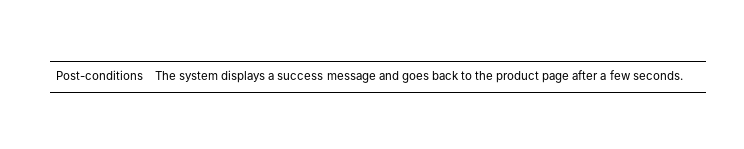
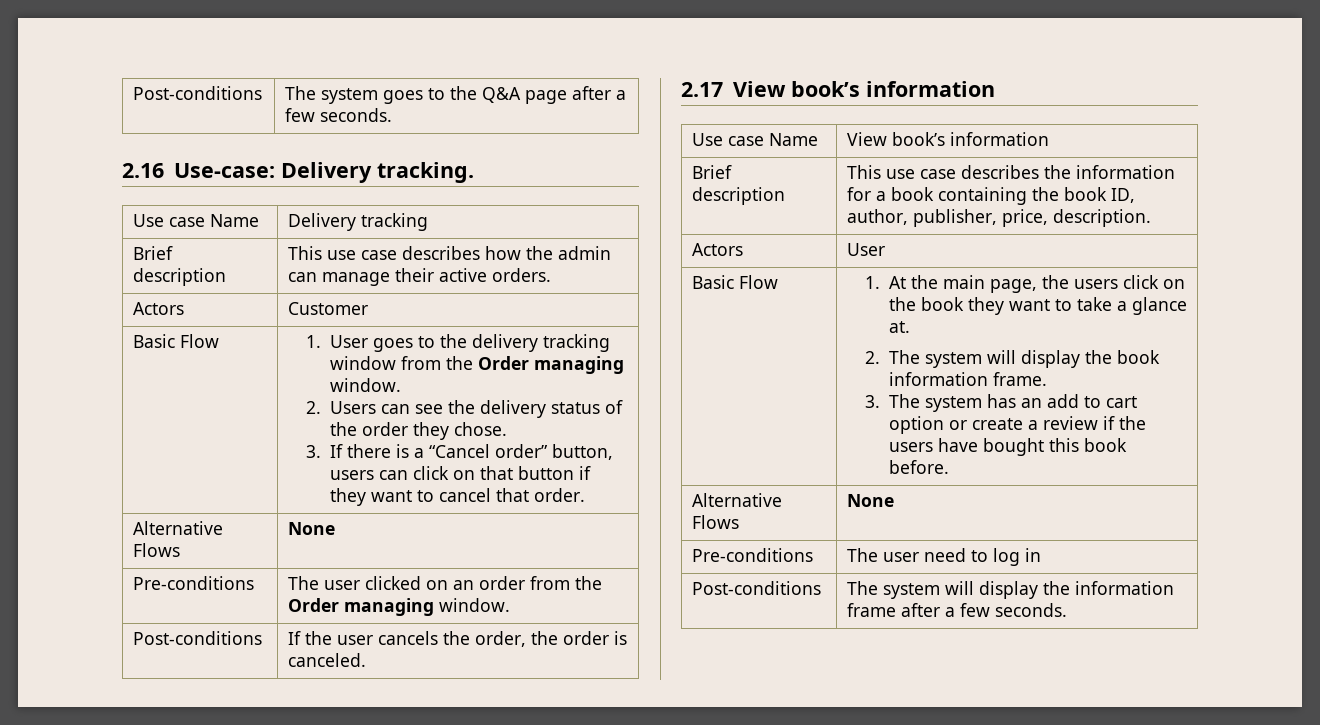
- Post-conditions | The system displays a success message and goes back to the product page after a few seconds.
+ Post-conditions | The system goes to the Q&A page after a few seconds.
+ 2.16 Use-case: Delivery tracking.
+ Use case Name | Delivery tracking
+ Brief description | This use case describes how the admin can manage their active orders.
+ Actors | Customer
+ Basic Flow | 1. User goes to the delivery tracking window from the Order managing window.
+ 2. Users can see the delivery status of the order they chose.
+ 3. If there is a “Cancel order” button, users can click on that button if they want to cancel that order.
+ Alternative Flows | None
+ Pre-conditions | The user clicked on an order from the Order managing window.
+ Post-conditions | If the user cancels the order, the order is canceled.
+ 2.17 View book’s information
+ Use case Name | View book’s information
+ Brief description | This use case describes the information for a book containing the book ID, author, publisher, price, description.
+ Actors | User
+ Basic Flow | 1. At the main page, the users click on the book they want to take a glance at.
+ 2. The system will display the book information frame.
+ 3. The system has an add to cart option or create a review if the users have bought this book before.
+ Alternative Flows | None
+ Pre-conditions | The user need to log in
+ Post-conditions | The system will display the information frame after a few seconds.

